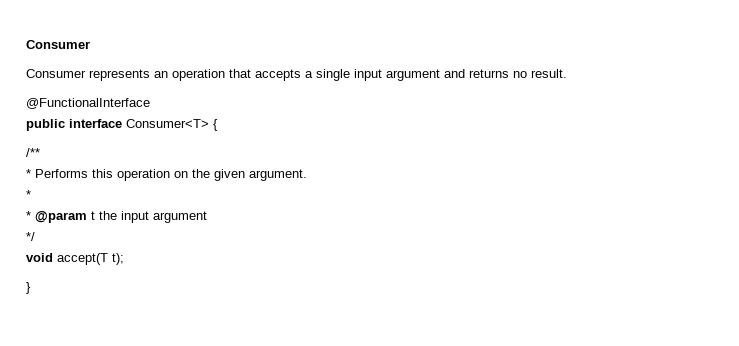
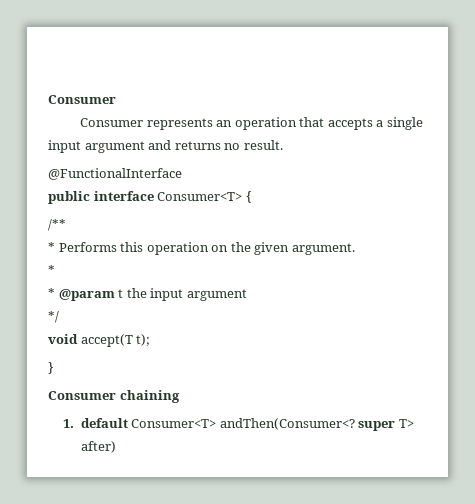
+ Consumer chaining
+ 1. default Consumer<T> andThen(Consumer<? super T> after)

